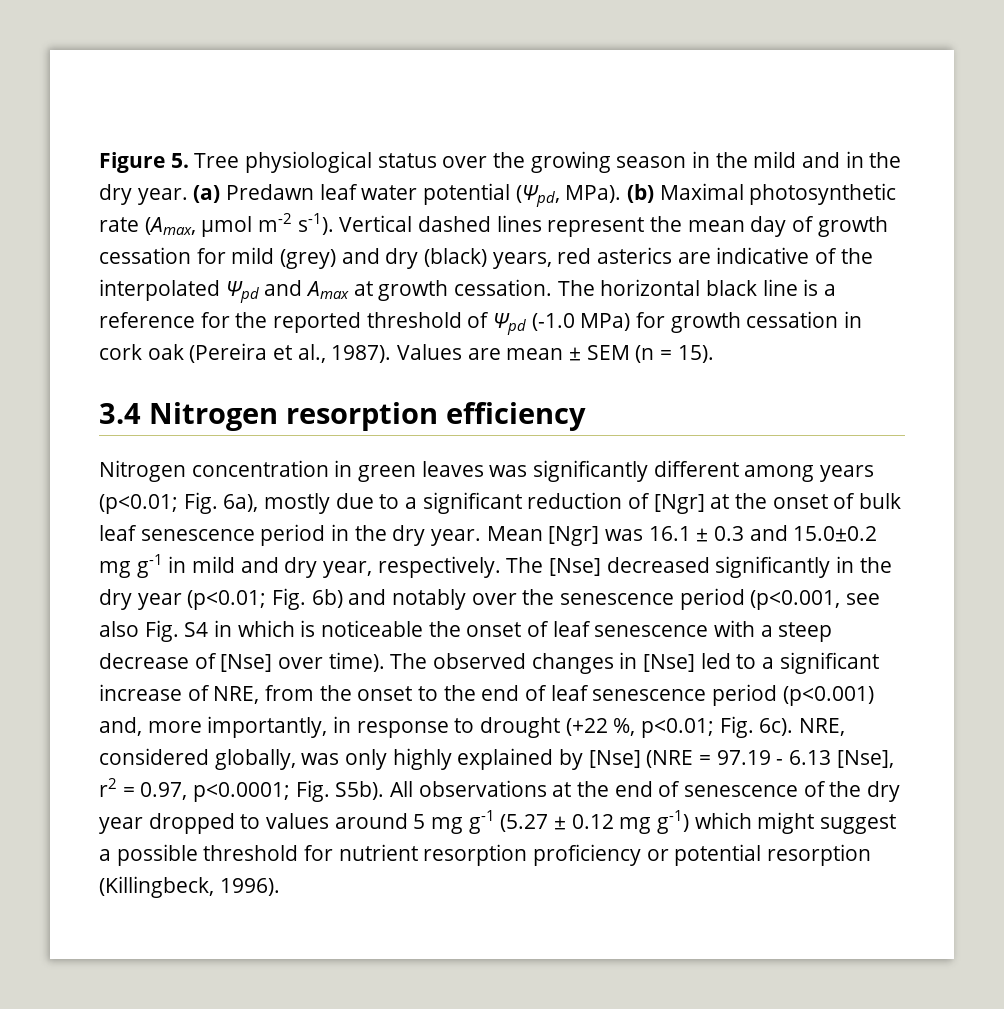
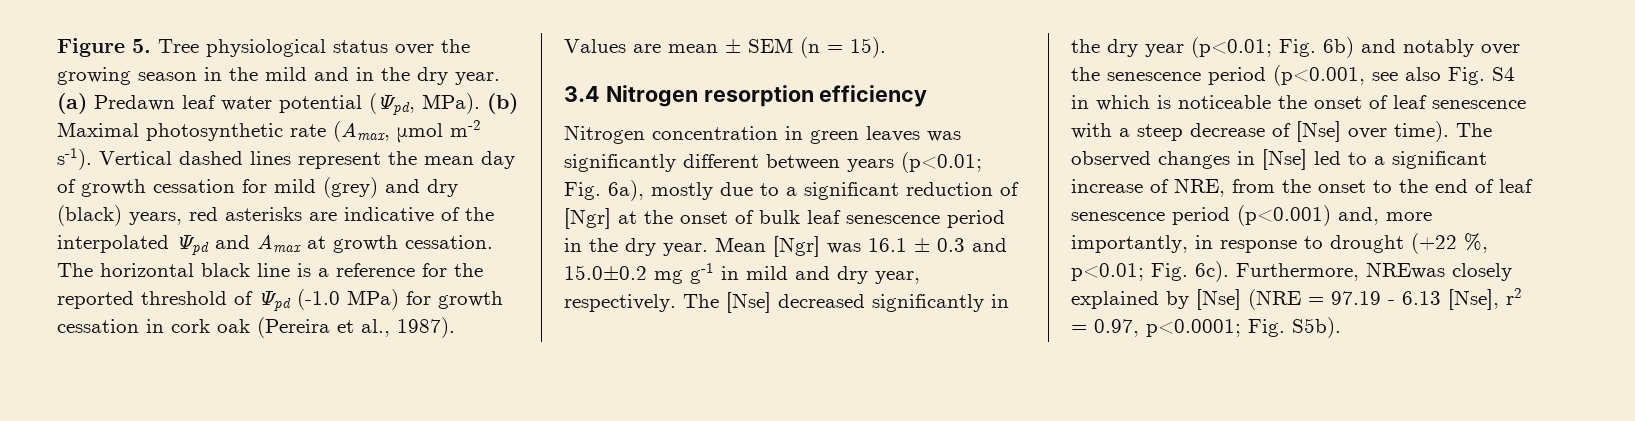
- Vertical dashed lines represent the mean day of growth cessation for mild (grey) and dry (black) years, red asterics are indicative of the interpolated Ψpd and Amax at growth cessation.
+ Vertical dashed lines represent the mean day of growth cessation for mild (grey) and dry (black) years, red asterisks are indicative of the interpolated Ψpd and Amax at growth cessation.
- Nitrogen concentration in green leaves was significantly different among years (p<0.01; Fig. 6a), mostly due to a significant reduction of [Ngr] at the onset of bulk leaf senescence period in the dry year.
+ Nitrogen concentration in green leaves was significantly different between years (p<0.01; Fig. 6a), mostly due to a significant reduction of [Ngr] at the onset of bulk leaf senescence period in the dry year.
- NRE, considered globally, was only highly explained by [Nse] (NRE = 97.19 - 6.13 [Nse], r2 = 0.97, p<0.0001; Fig. S5b). All observations at the end of senescence of the dry year dropped to values around 5 mg g-1 (5.27 ± 0.12 mg g-1) which might suggest a possible threshold for nutrient resorption proficiency or potential resorption (Killingbeck, 1996).
+ Furthermore, NREwas closely explained by [Nse] (NRE = 97.19 - 6.13 [Nse], r2 = 0.97, p<0.0001; Fig. S5b).

